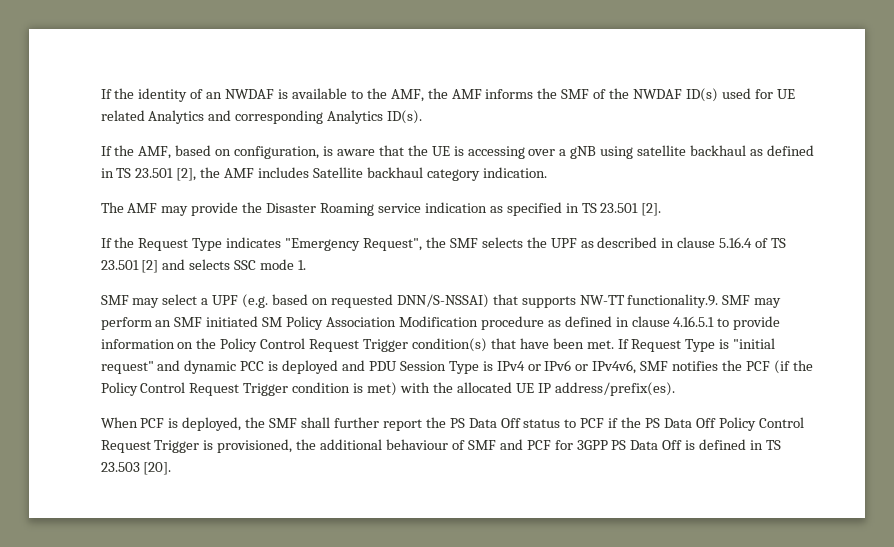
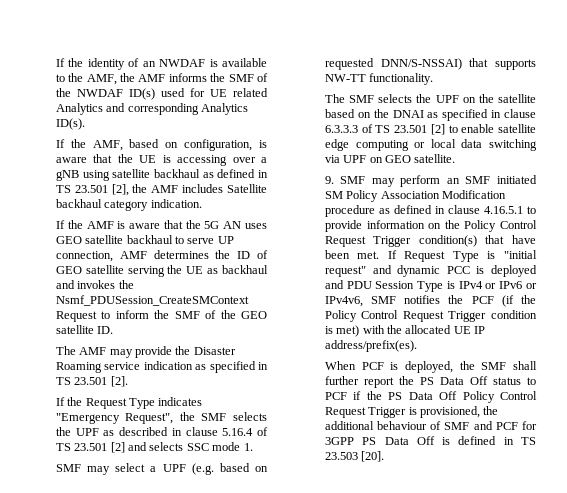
+ If the AMF is aware that the 5G AN uses GEO satellite backhaul to serve UP connection, AMF determines the ID of GEO satellite serving the UE as backhaul and invokes the Nsmf_PDUSession_CreateSMContext Request to inform the SMF of the GEO satellite ID.
- SMF may select a UPF (e.g. based on requested DNN/S-NSSAI) that supports NW-TT functionality.9. SMF may perform an SMF initiated SM Policy Association Modification procedure as defined in clause 4.16.5.1 to provide information on the Policy Control Request Trigger condition(s) that have been met.
+ SMF may select a UPF (e.g. based on requested DNN/S-NSSAI) that supports NW-TT functionality.
+ The SMF selects the UPF on the satellite based on the DNAI as specified in clause 6.3.3.3 of TS 23.501 [2] to enable satellite edge computing or local data switching via UPF on GEO satellite.
+ 9. SMF may perform an SMF initiated SM Policy Association Modification procedure as defined in clause 4.16.5.1 to provide information on the Policy Control Request Trigger condition(s) that have been met.

